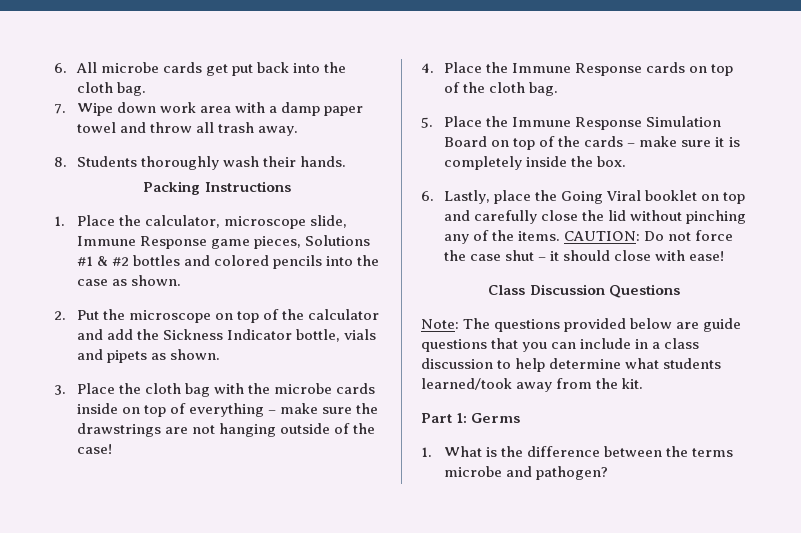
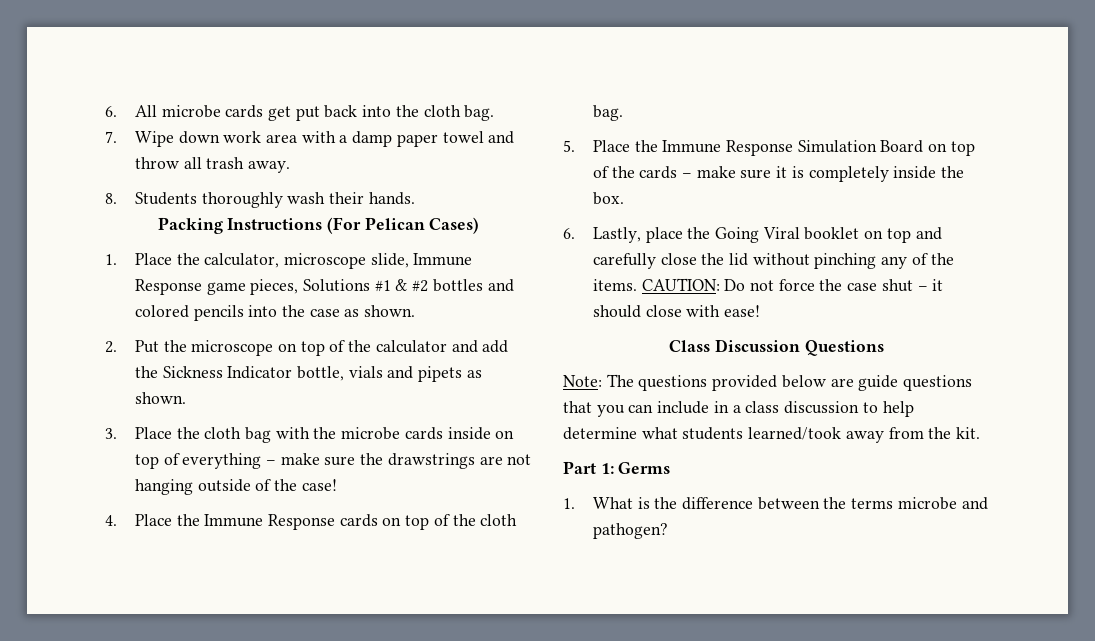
- Packing Instructions
+ Packing Instructions (For Pelican Cases)

